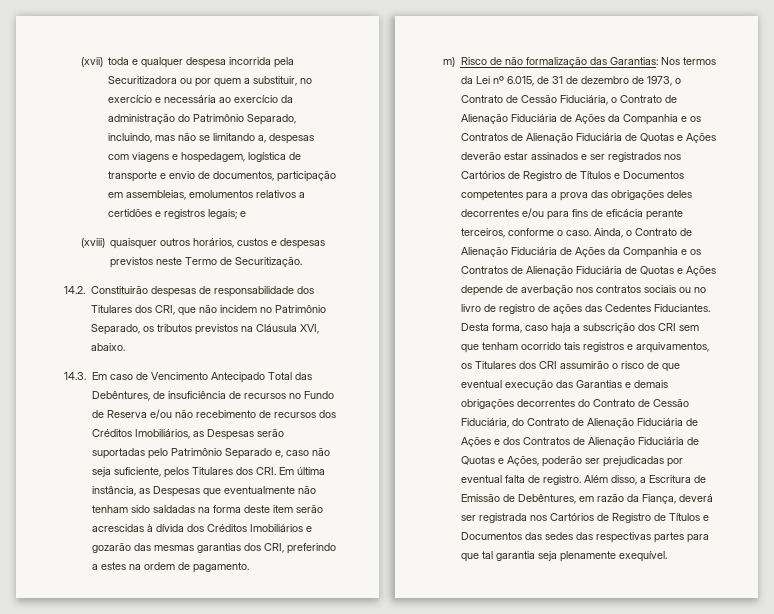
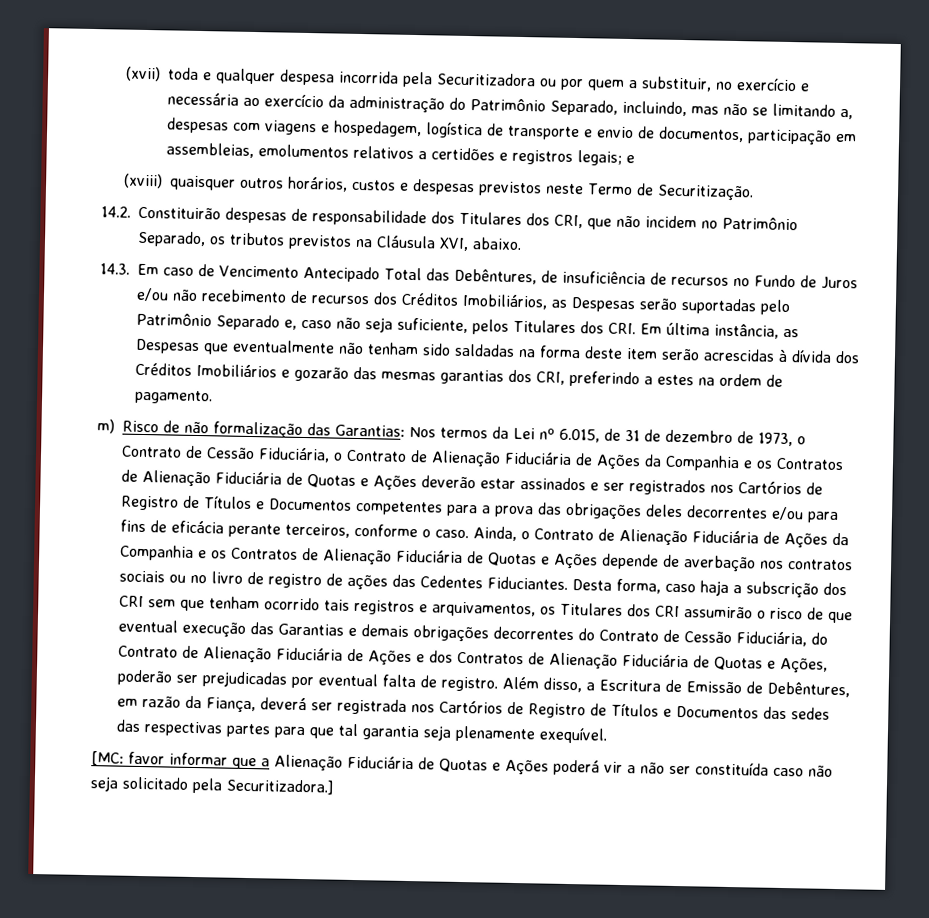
- 14.3. Em caso de Vencimento Antecipado Total das Debêntures, de insuficiência de recursos no Fundo de Reserva e/ou não recebimento de recursos dos Créditos Imobiliários, as Despesas serão suportadas pelo Patrimônio Separado e, caso não seja suficiente, pelos Titulares dos CRI. Em última instância, as Despesas que eventualmente não tenham sido saldadas na forma deste item serão acrescidas à dívida dos Créditos Imobiliários e gozarão das mesmas garantias dos CRI, preferindo a estes na ordem de pagamento.
+ 14.3. Em caso de Vencimento Antecipado Total das Debêntures, de insuficiência de recursos no Fundo de Juros e/ou não recebimento de recursos dos Créditos Imobiliários, as Despesas serão suportadas pelo Patrimônio Separado e, caso não seja suficiente, pelos Titulares dos CRI. Em última instância, as Despesas que eventualmente não tenham sido saldadas na forma deste item serão acrescidas à dívida dos Créditos Imobiliários e gozarão das mesmas garantias dos CRI, preferindo a estes na ordem de pagamento.
+ [MC: favor informar que a Alienação Fiduciária de Quotas e Ações poderá vir a não ser constituída caso não seja solicitado pela Securitizadora.]

